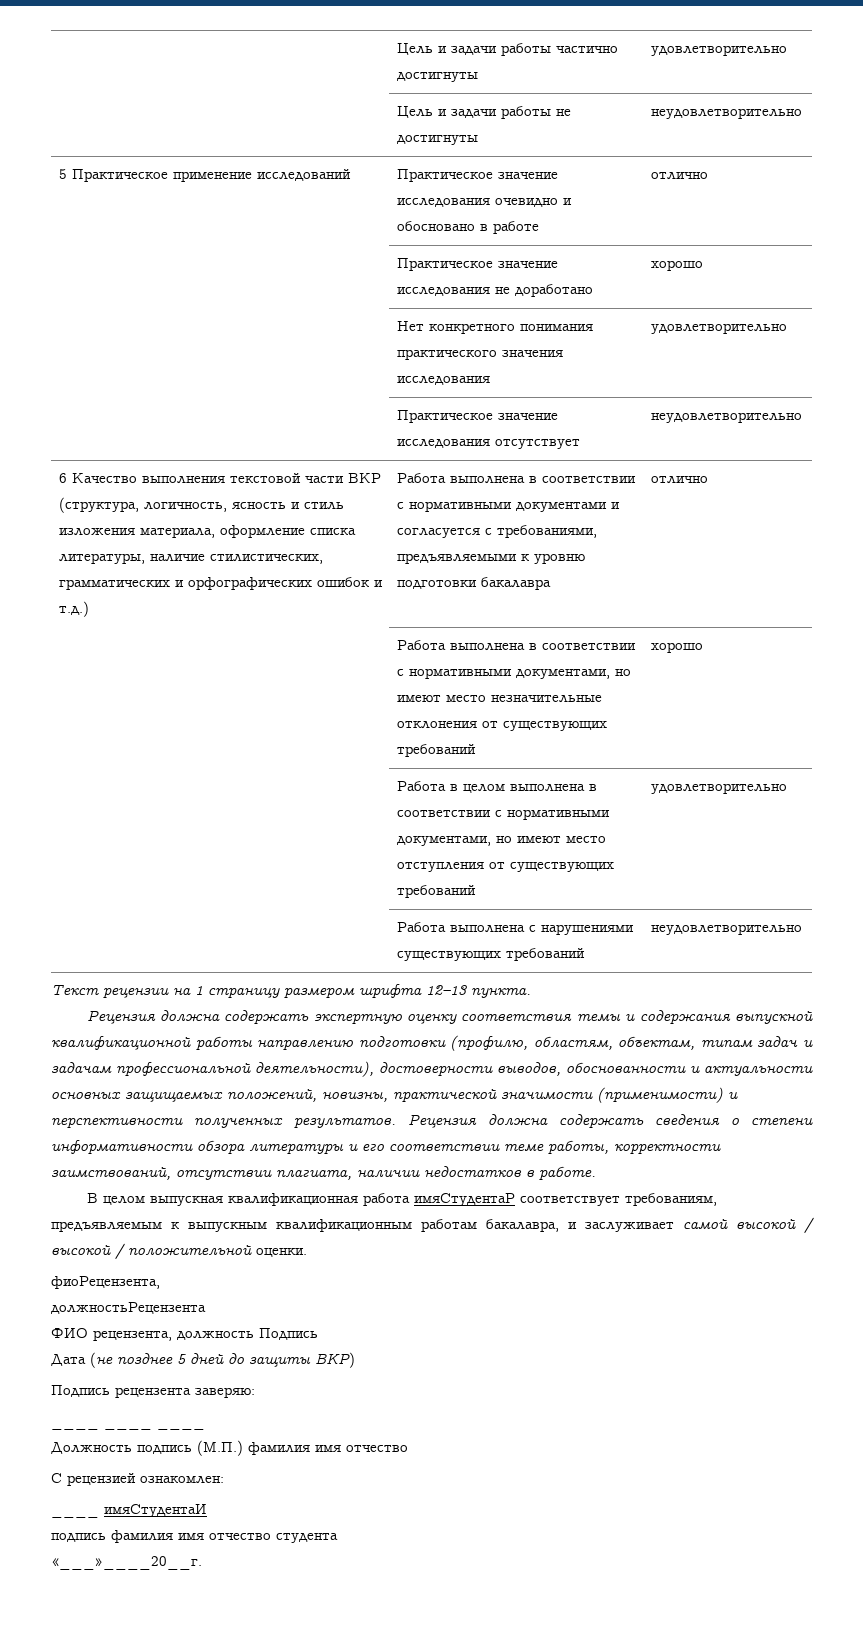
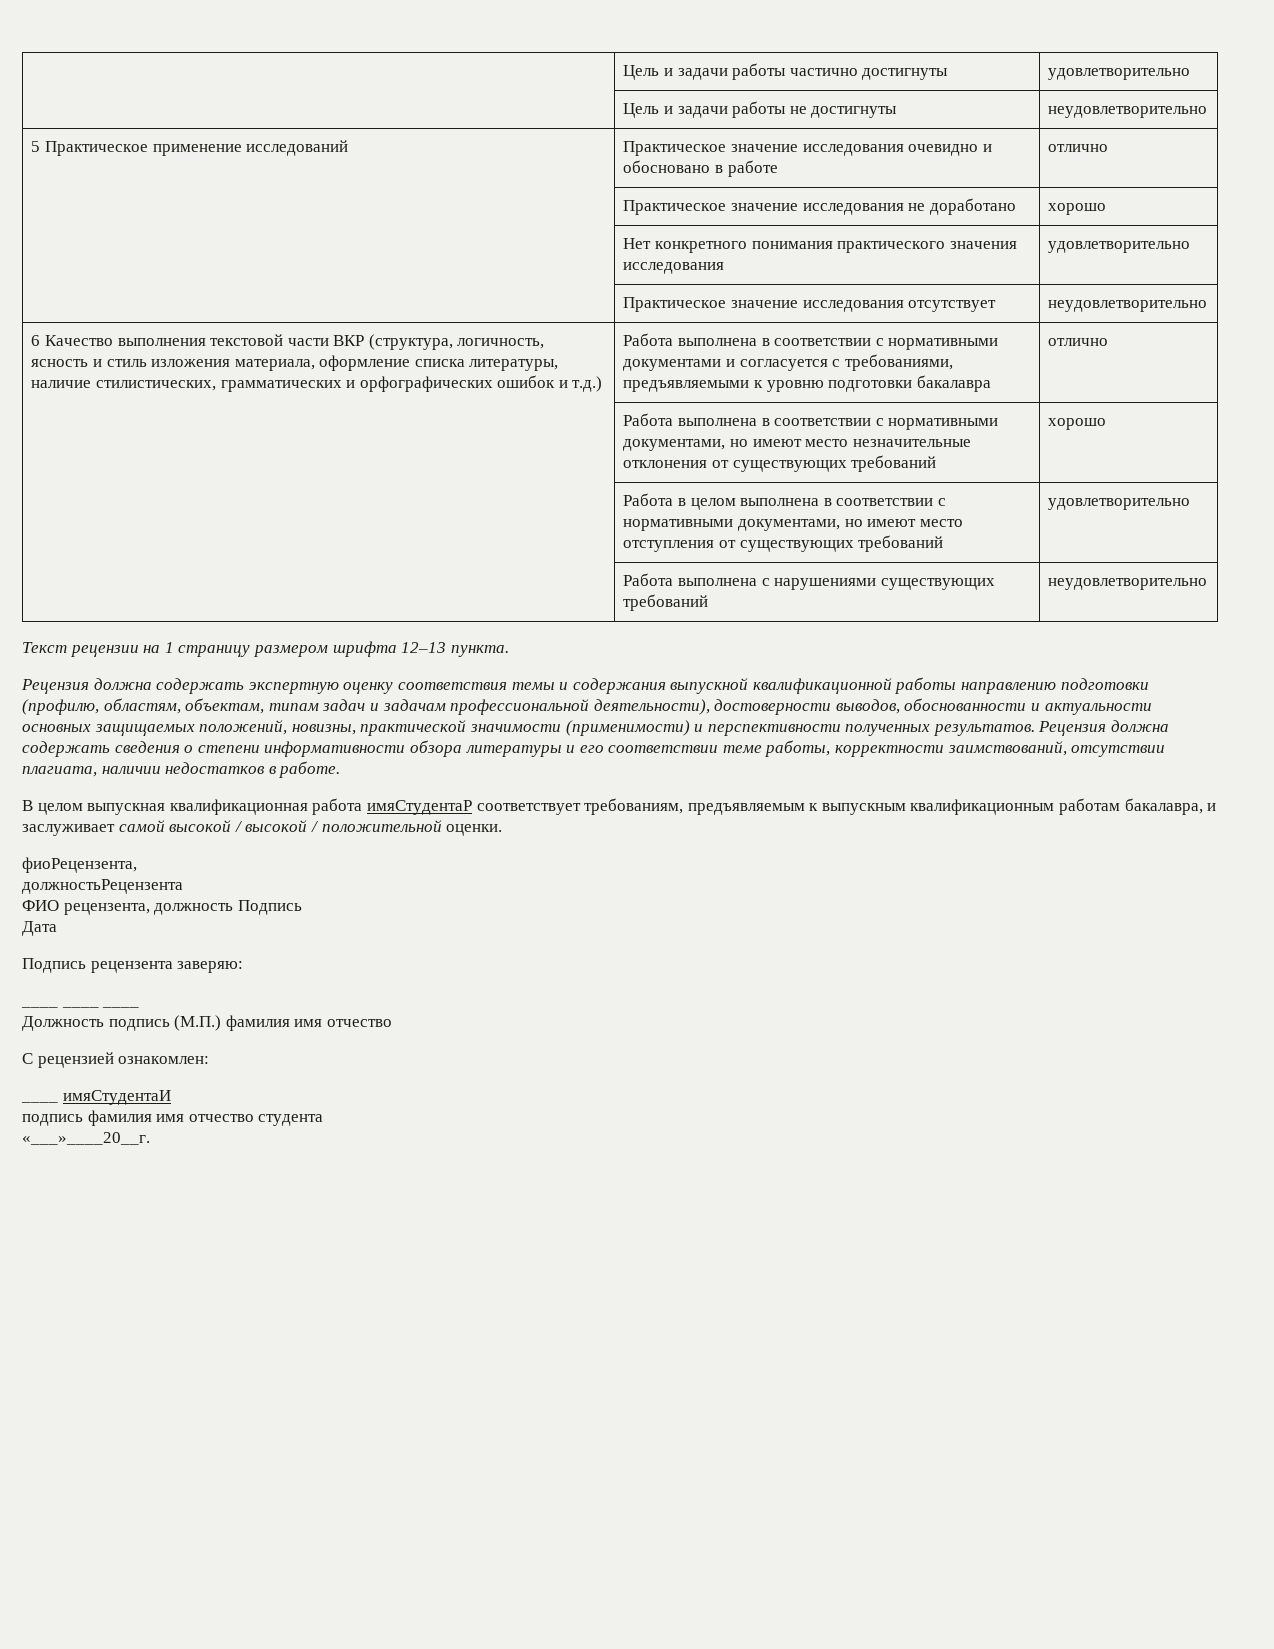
- Дата (не позднее 5 дней до защиты ВКР)
+ Дата

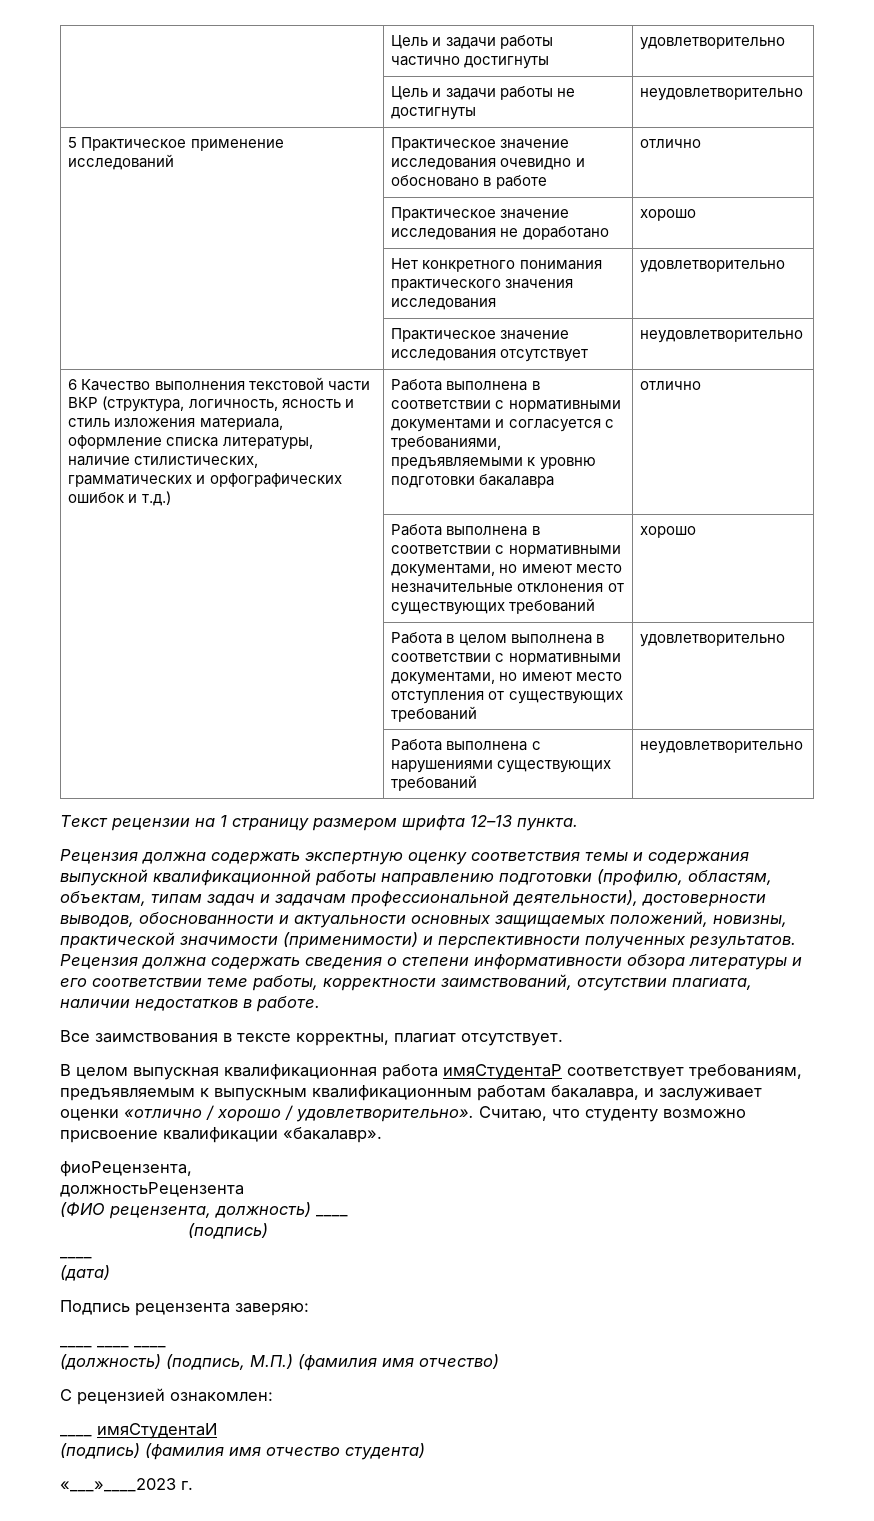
+ Все заимствования в тексте корректны, плагиат отсутствует.
- В целом выпускная квалификационная работа имяСтудентаР соответствует требованиям, предъявляемым к выпускным квалификационным работам бакалавра, и заслуживает самой высокой / высокой / положительной оценки.
+ В целом выпускная квалификационная работа имяСтудентаР соответствует требованиям, предъявляемым к выпускным квалификационным работам бакалавра, и заслуживает оценки «отлично / хорошо / удовлетворительно». Считаю, что студенту возможно присвоение квалификации «бакалавр».
  фиоРецензента,
  должностьРецензента
- ФИО рецензента, должность Подпись
- Дата
+ (ФИО рецензента, должность) ____
+ (подпись)
+ ____
+ (дата)
- Должность подпись (М.П.) фамилия имя отчество
+ (должность) (подпись, М.П.) (фамилия имя отчество)
- подпись фамилия имя отчество студента
- «___»____20__г.
+ (подпись) (фамилия имя отчество студента)
+ «___»____2023 г.

